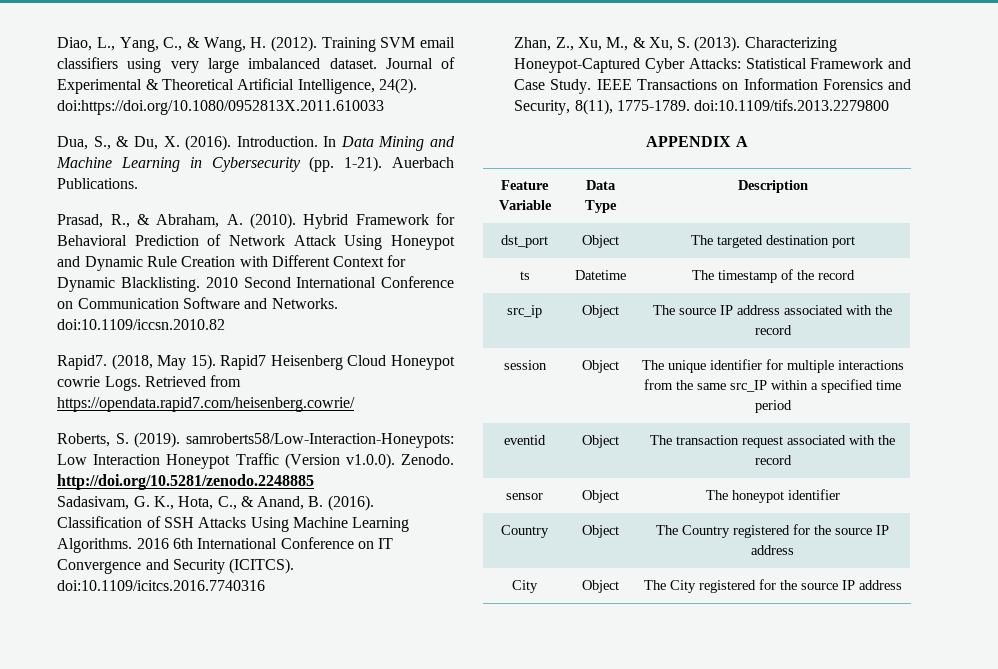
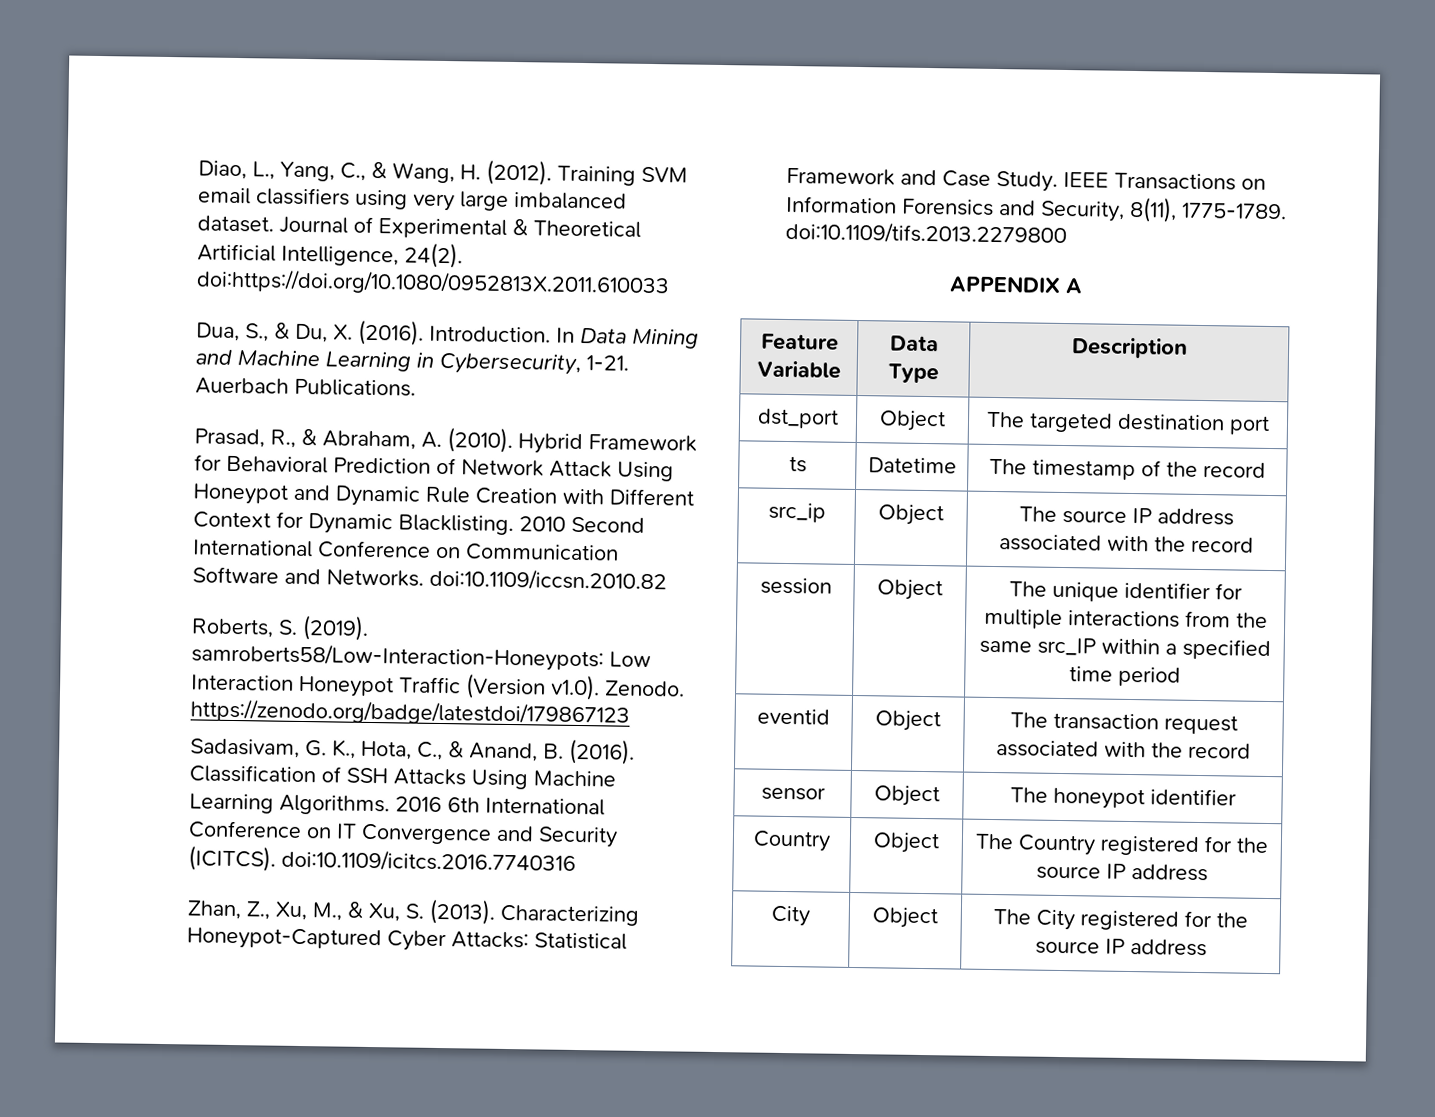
- In Data Mining and Machine Learning in Cybersecurity (pp. 1-21).
+ In Data Mining and Machine Learning in Cybersecurity, 1-21.
- Rapid7. (2018, May 15). Rapid7 Heisenberg Cloud Honeypot cowrie Logs. Retrieved from https://opendata.rapid7.com/heisenberg.cowrie/
- Roberts, S. (2019). samroberts58/Low-Interaction-Honeypots: Low Interaction Honeypot Traffic (Version v1.0.0). Zenodo. http://doi.org/10.5281/zenodo.2248885
+ Roberts, S. (2019). samroberts58/Low-Interaction-Honeypots: Low Interaction Honeypot Traffic (Version v1.0). Zenodo. https://zenodo.org/badge/latestdoi/179867123

